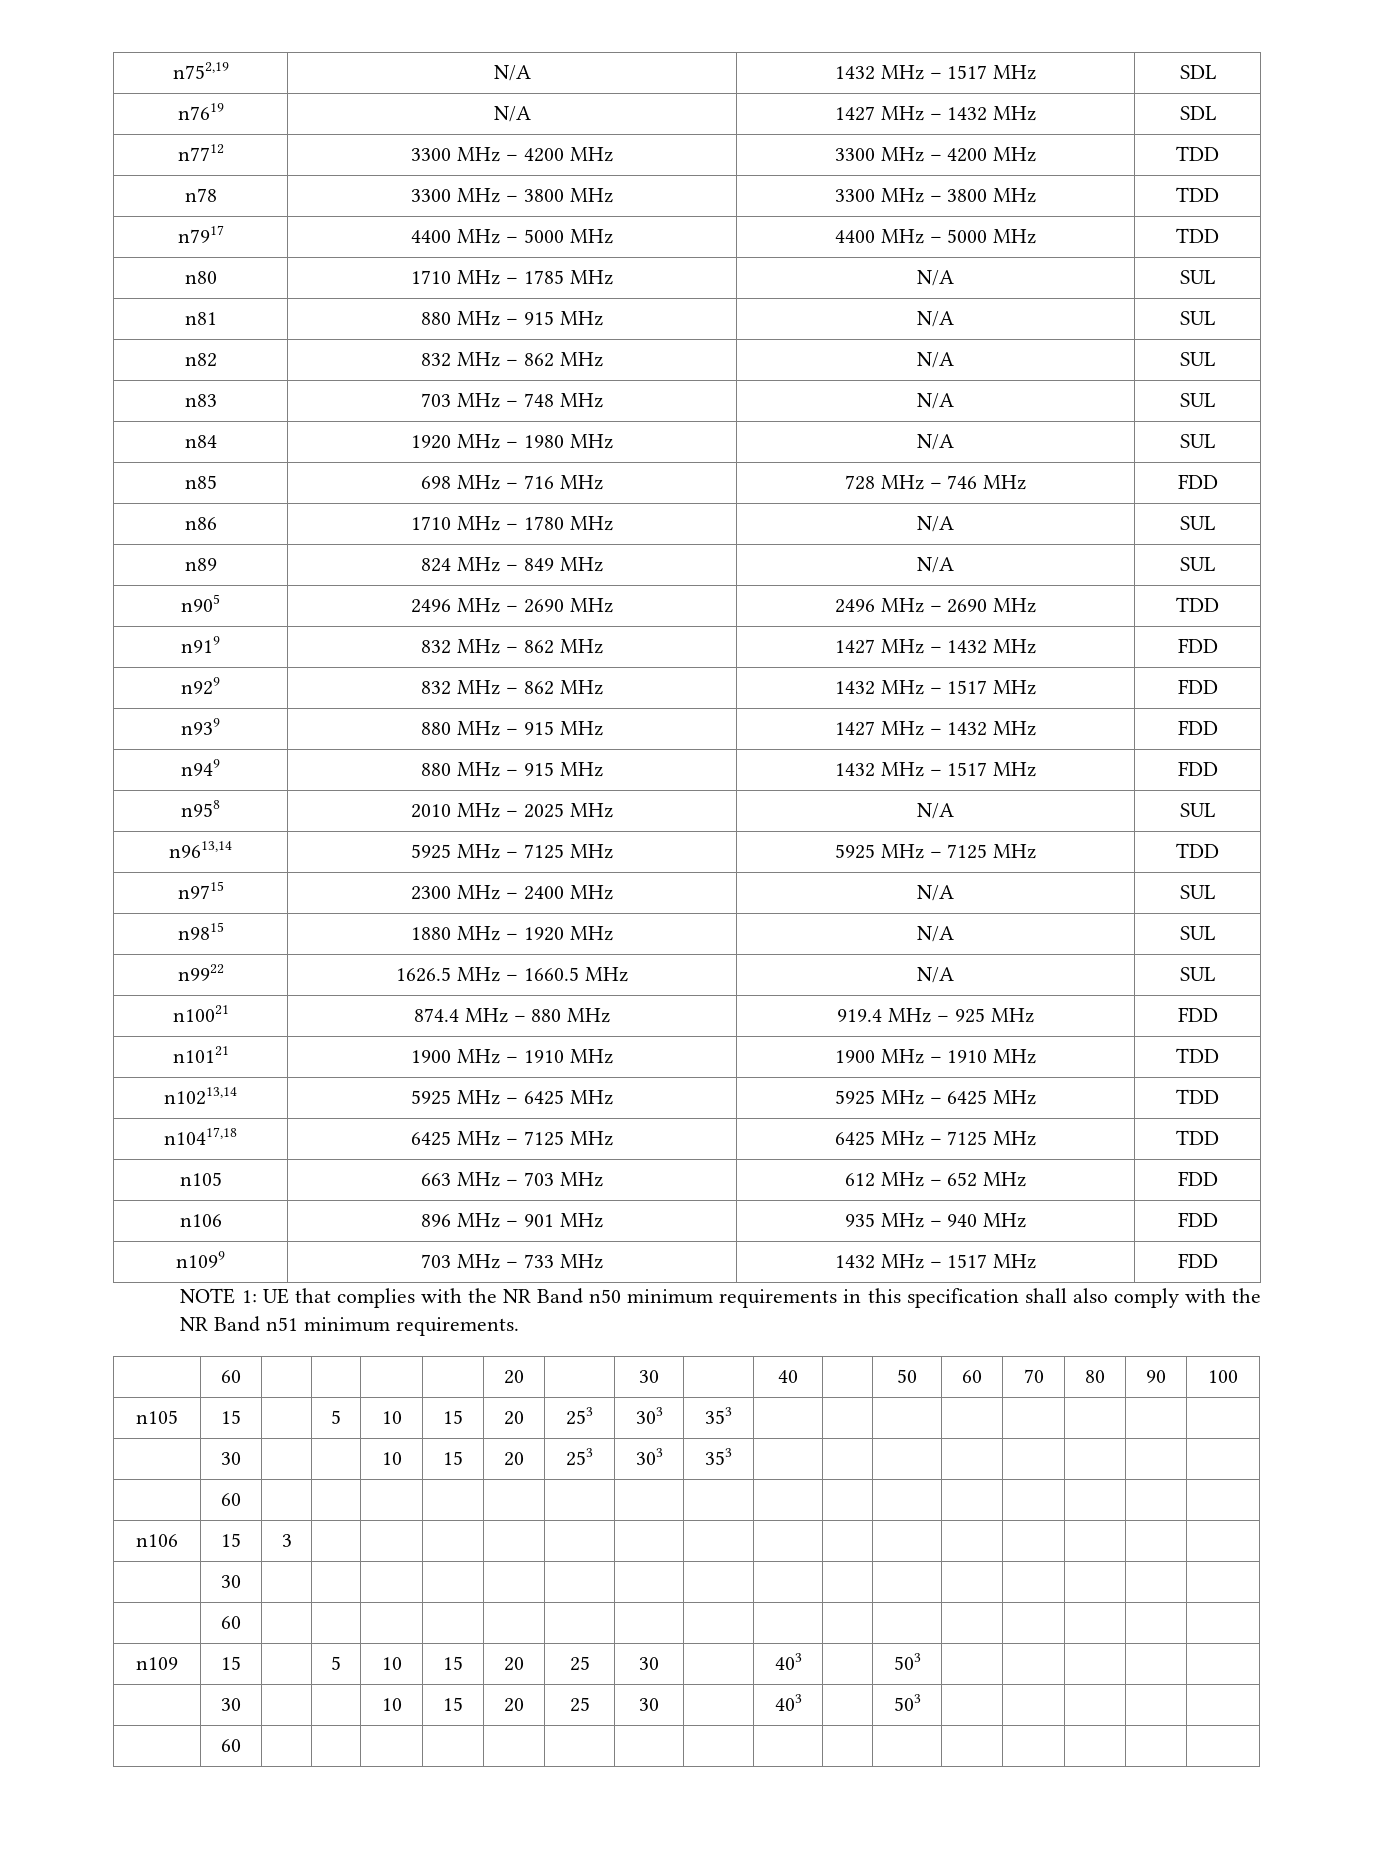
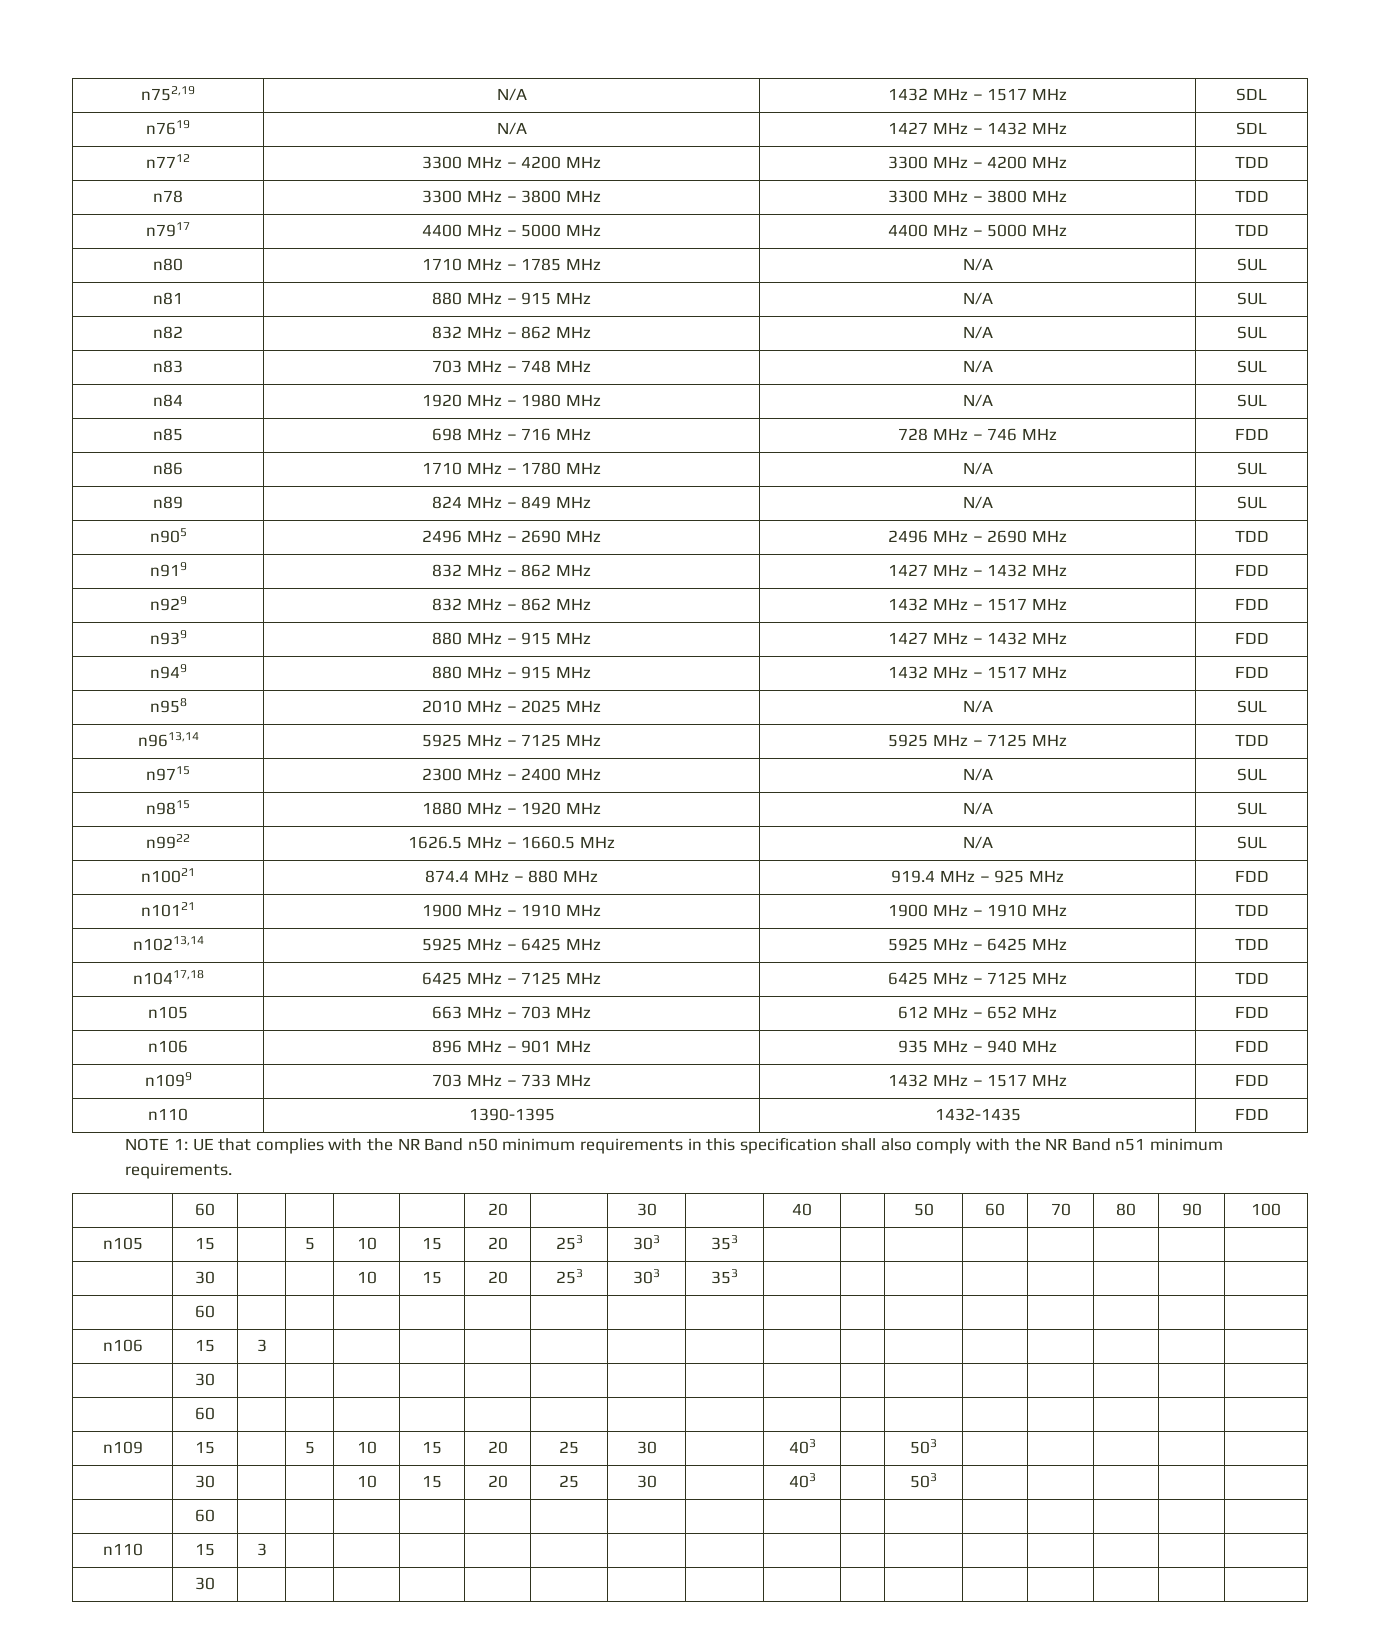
+ n110 | 1390-1395 | 1432-1435 | FDD
+ n110 | 15 | 3 | | | | | | | | | | | | | | |
+ | 30 | | | | | | | | | | | | | | | |

